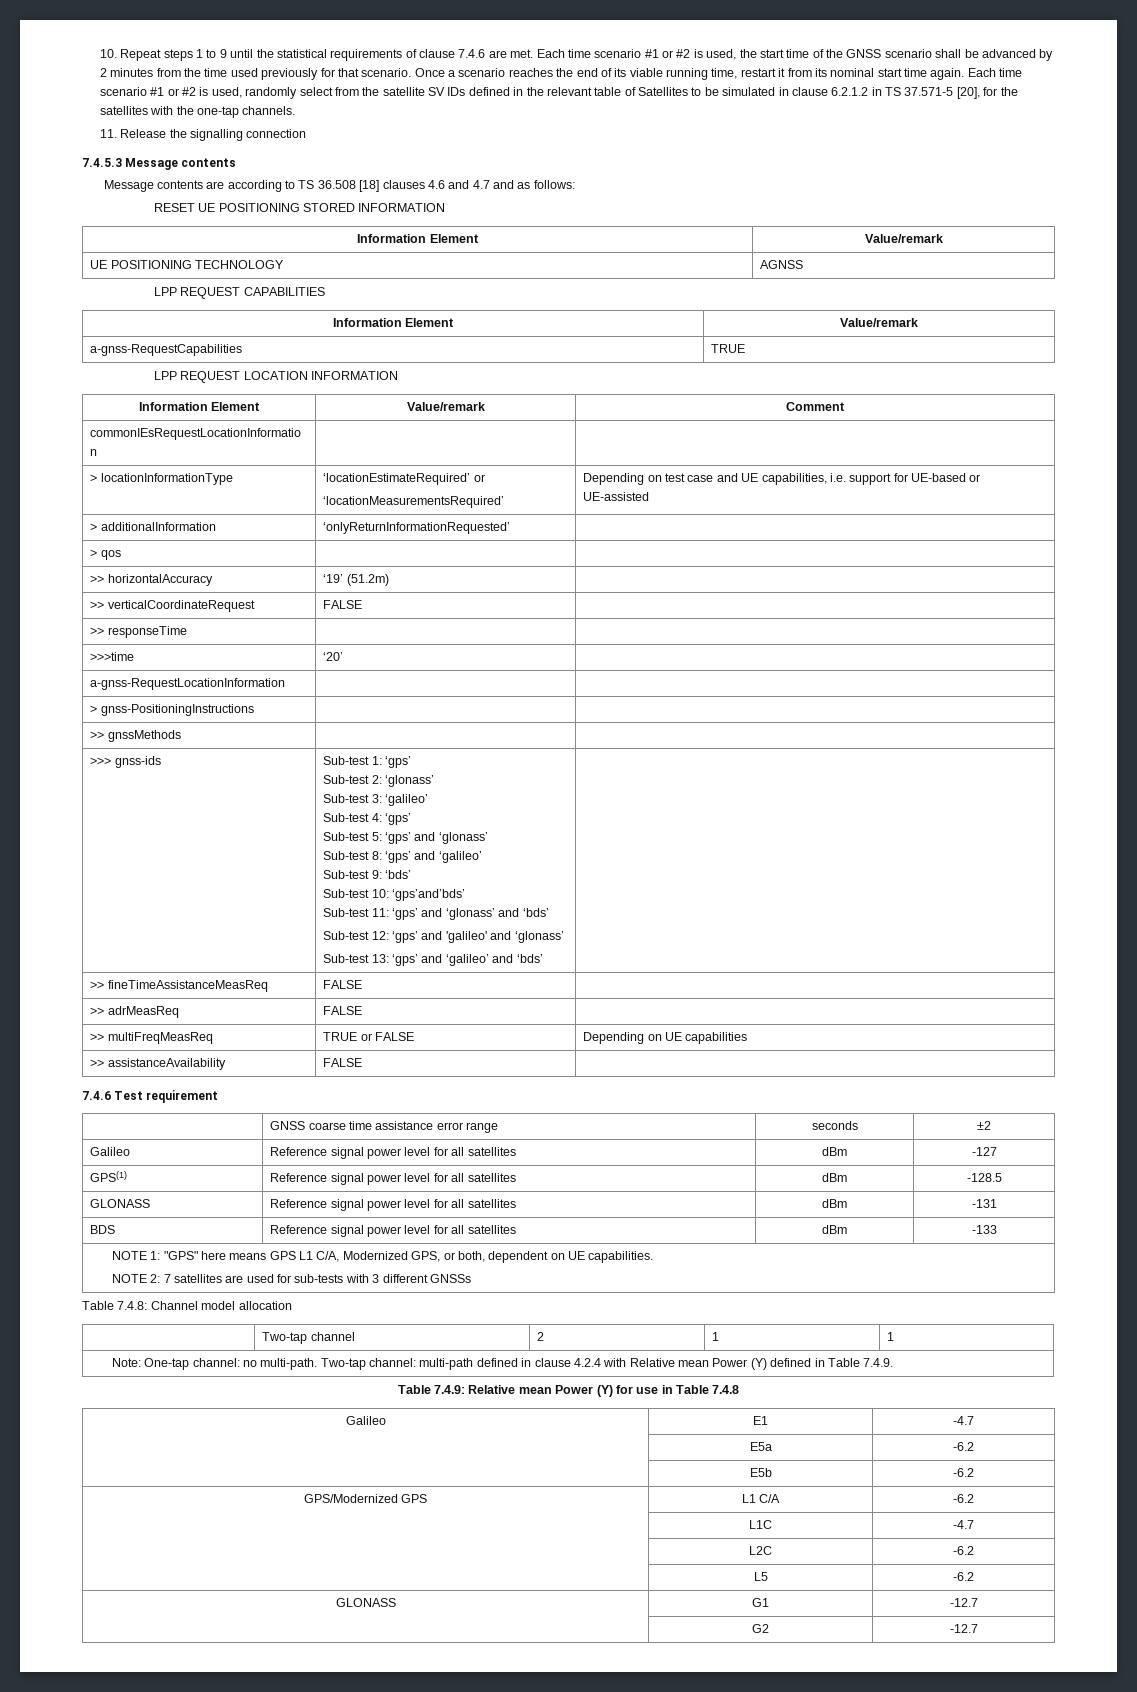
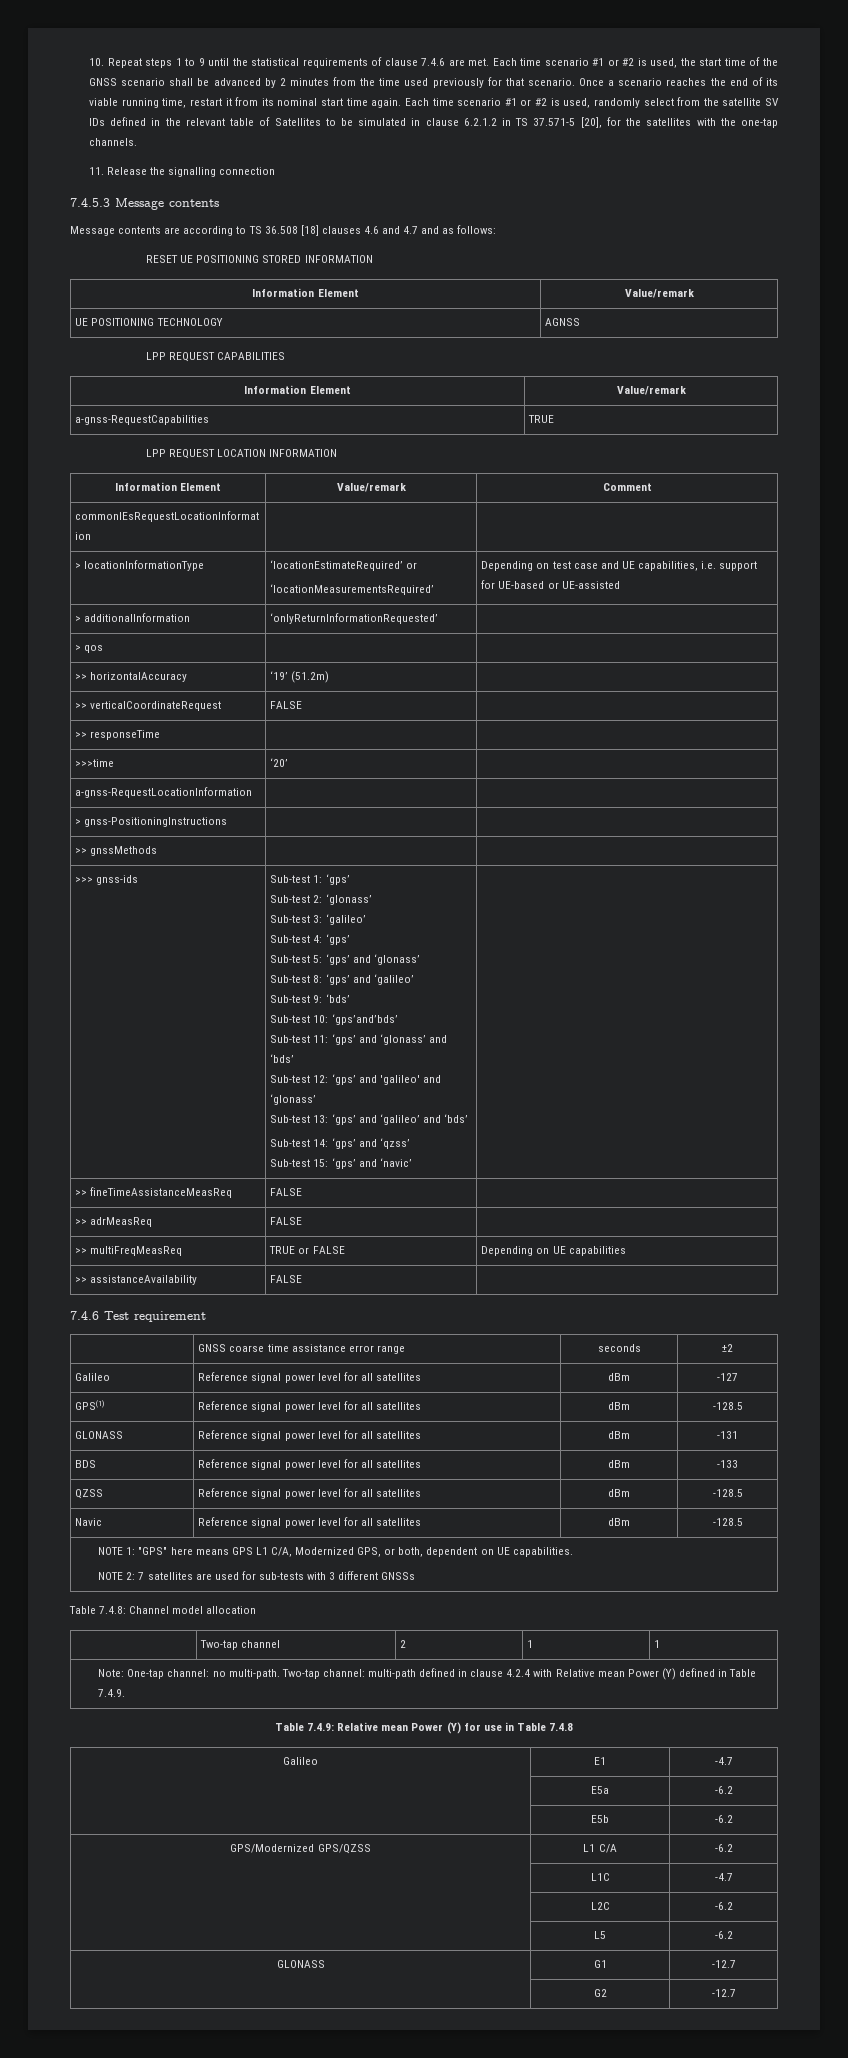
+ Sub-test 14: ‘gps’ and ‘qzss’
+ Sub-test 15: ‘gps’ and ‘navic’
+ QZSS | Reference signal power level for all satellites | dBm | -128.5
+ Navic | Reference signal power level for all satellites | dBm | -128.5
- GPS/Modernized GPS | L1 C/A | -6.2
+ GPS/Modernized GPS/QZSS | L1 C/A | -6.2

